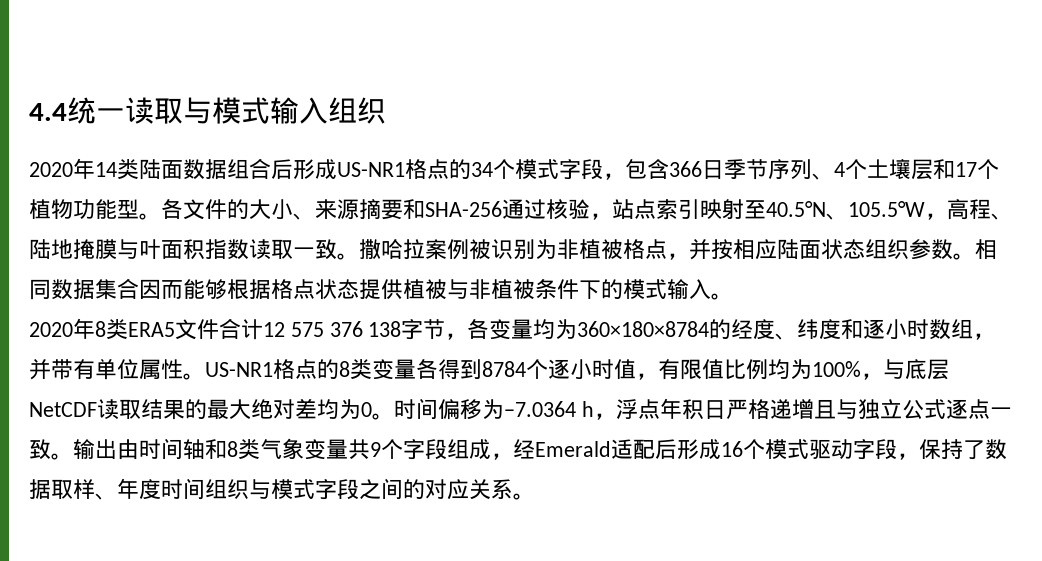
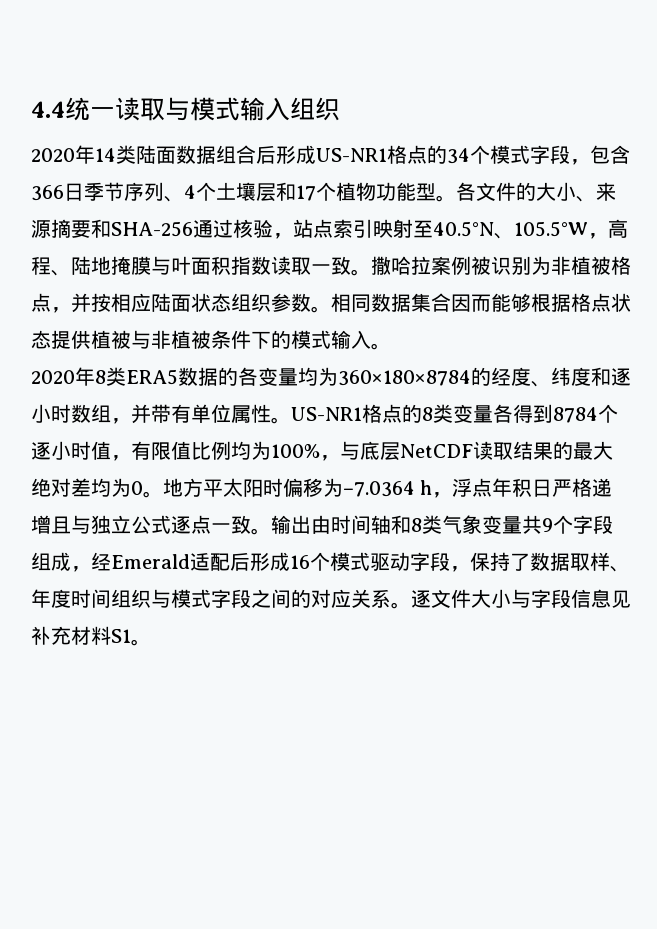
- 2020年8类ERA5文件合计12 575 376 138字节，各变量均为360×180×8784的经度、纬度和逐小时数组，并带有单位属性。
+ 2020年8类ERA5数据的各变量均为360×180×8784的经度、纬度和逐小时数组，并带有单位属性。
- 时间偏移为−7.0364 h，浮点年积日严格递增且与独立公式逐点一致。
+ 地方平太阳时偏移为−7.0364 h，浮点年积日严格递增且与独立公式逐点一致。
+ 逐文件大小与字段信息见补充材料S1。

